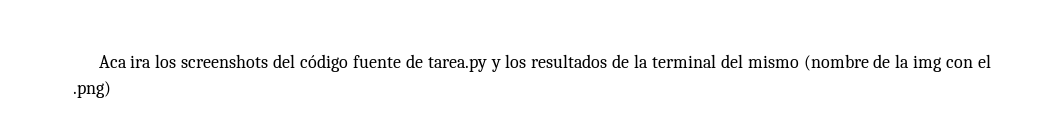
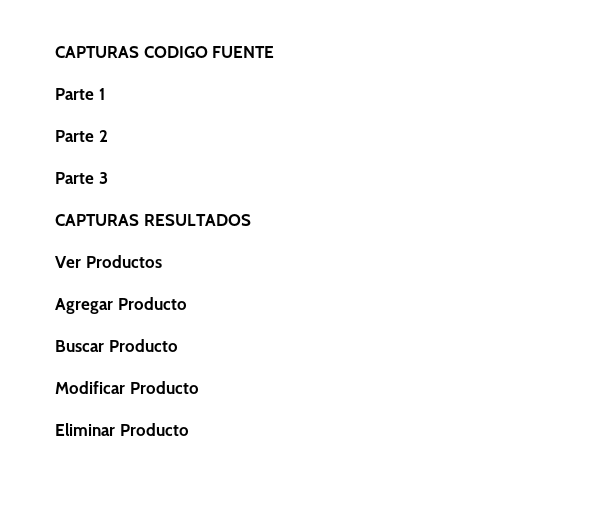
- Aca ira los screenshots del código fuente de tarea.py y los resultados de la terminal del mismo (nombre de la img con el .png)
+ CAPTURAS CODIGO FUENTE
+ Parte 1
+ Parte 2
+ Parte 3
+ CAPTURAS RESULTADOS
+ Ver Productos
+ Agregar Producto
+ Buscar Producto
+ Modificar Producto
+ Eliminar Producto

